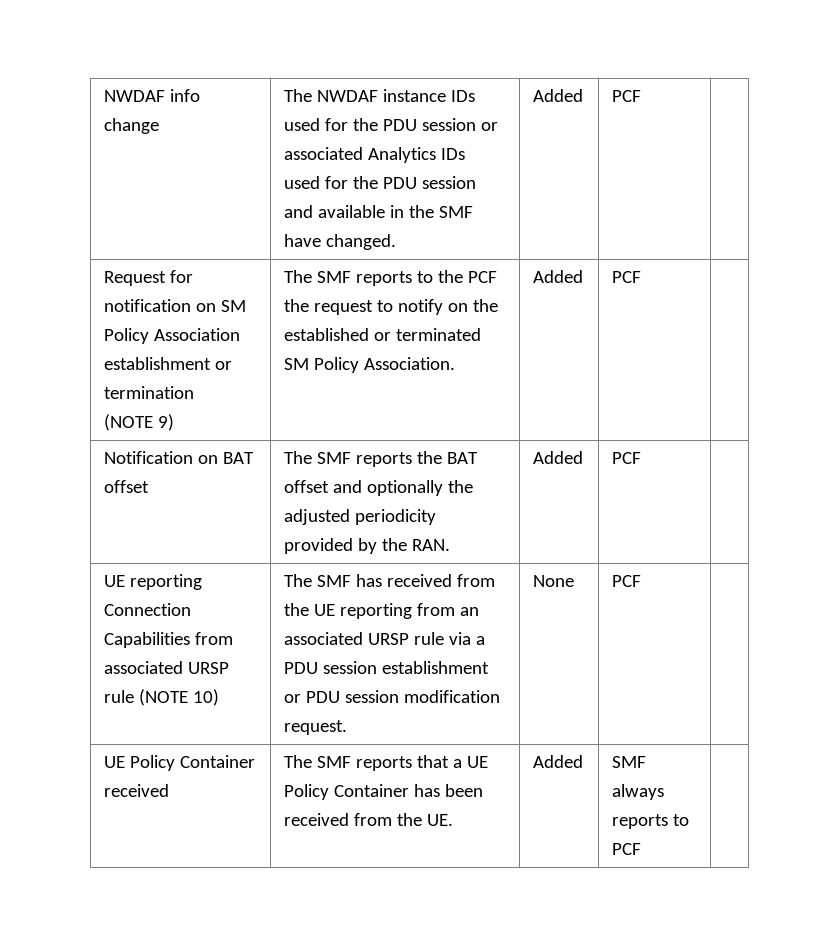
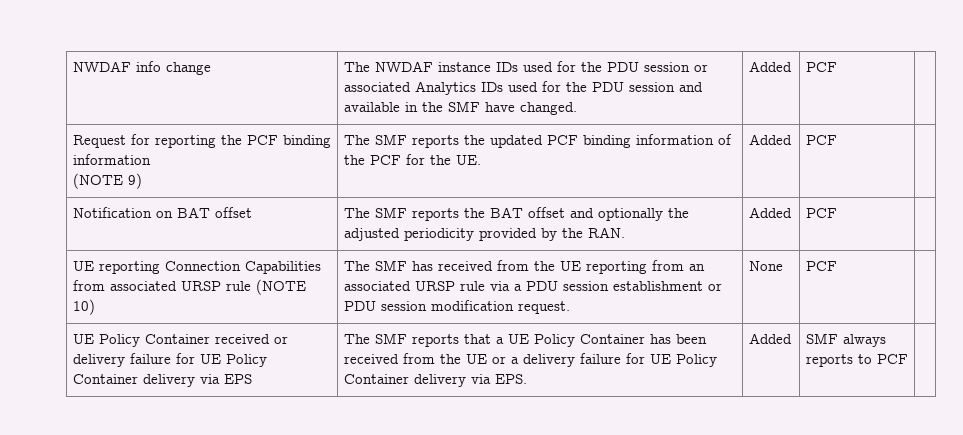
- Request for notification on SM Policy Association establishment or termination
- (NOTE 9) | The SMF reports to the PCF the request to notify on the established or terminated SM Policy Association. | Added | PCF |
+ Request for reporting the PCF binding information
+ (NOTE 9) | The SMF reports the updated PCF binding information of the PCF for the UE. | Added | PCF |
- UE Policy Container received
+ UE Policy Container received or delivery failure for UE Policy Container delivery via EPS
- The SMF reports that a UE Policy Container has been received from the UE.
+ The SMF reports that a UE Policy Container has been received from the UE or a delivery failure for UE Policy Container delivery via EPS.

